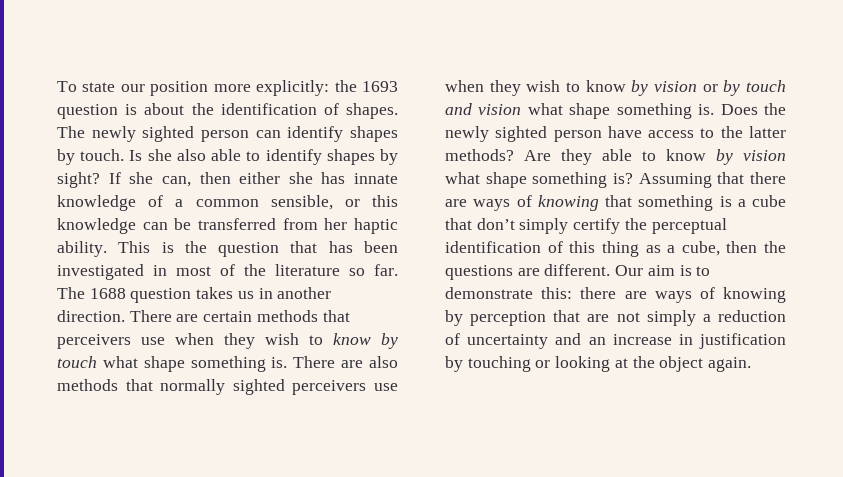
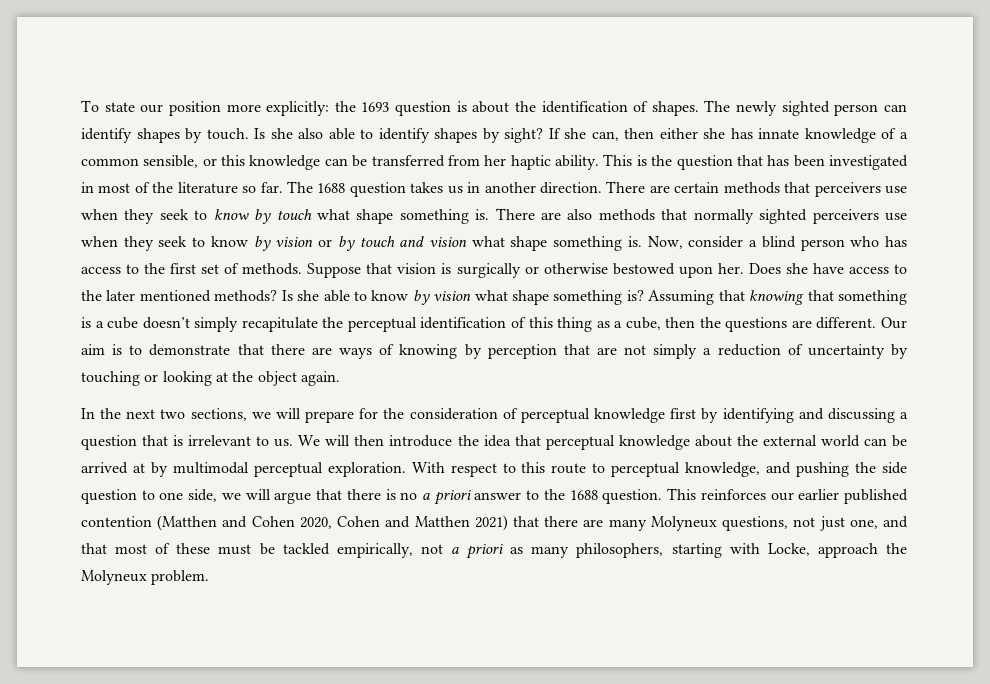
- There are certain methods that perceivers use when they wish to know by touch what shape something is.
+ There are certain methods that perceivers use when they seek to know by touch what shape something is.
- There are also methods that normally sighted perceivers use when they wish to know by vision or by touch and vision what shape something is.
+ There are also methods that normally sighted perceivers use when they seek to know by vision or by touch and vision what shape something is.
- Does the newly sighted person have access to the latter methods? Are they able to know by vision what shape something is?
+ Now, consider a blind person who has access to the first set of methods. Suppose that vision is surgically or otherwise bestowed upon her. Does she have access to the later mentioned methods? Is she able to know by vision what shape something is?
- Assuming that there are ways of knowing that something is a cube that don’t simply certify the perceptual identification of this thing as a cube, then the questions are different.
+ Assuming that knowing that something is a cube doesn’t simply recapitulate the perceptual identification of this thing as a cube, then the questions are different.
- Our aim is to demonstrate this: there are ways of knowing by perception that are not simply a reduction of uncertainty and an increase in justification by touching or looking at the object again.
+ Our aim is to demonstrate that there are ways of knowing by perception that are not simply a reduction of uncertainty by touching or looking at the object again.
+ In the next two sections, we will prepare for the consideration of perceptual knowledge first by identifying and discussing a question that is irrelevant to us. We will then introduce the idea that perceptual knowledge about the external world can be arrived at by multimodal perceptual exploration. With respect to this route to perceptual knowledge, and pushing the side question to one side, we will argue that there is no a priori answer to the 1688 question. This reinforces our earlier published contention (Matthen and Cohen 2020, Cohen and Matthen 2021) that there are many Molyneux questions, not just one, and that most of these must be tackled empirically, not a priori as many philosophers, starting with Locke, approach the Molyneux problem.

